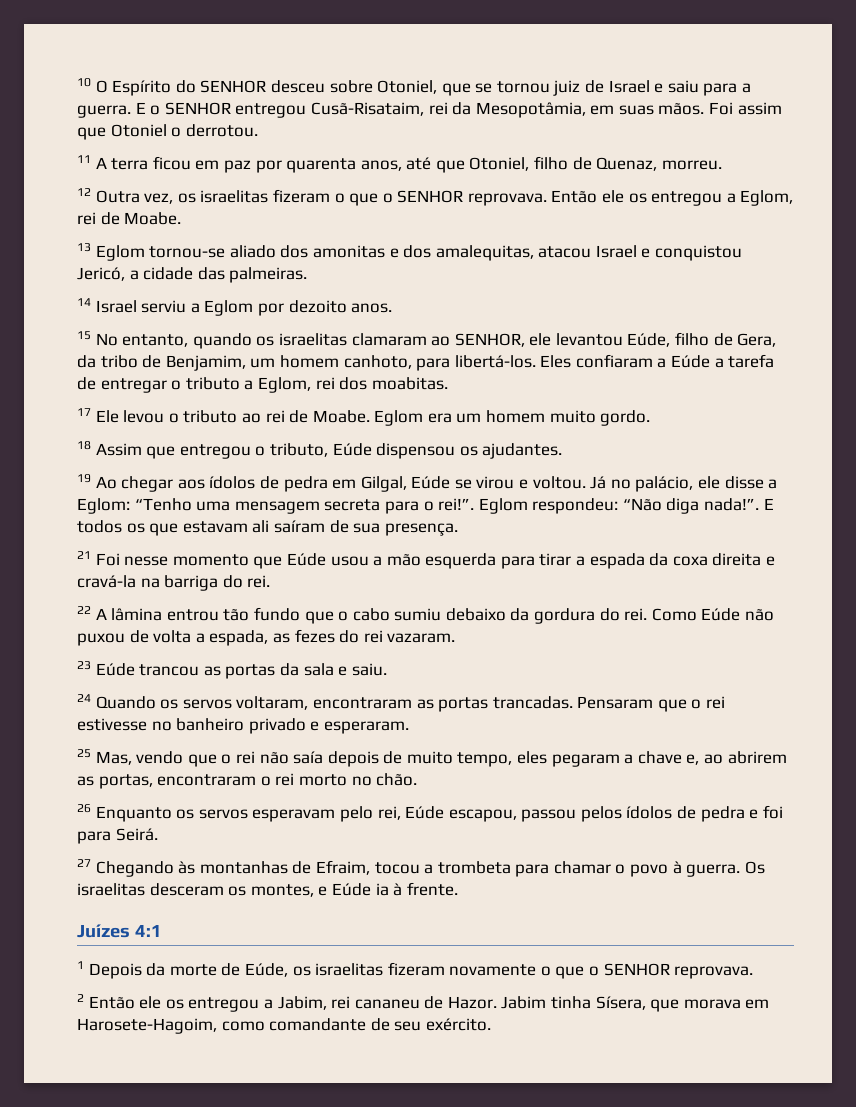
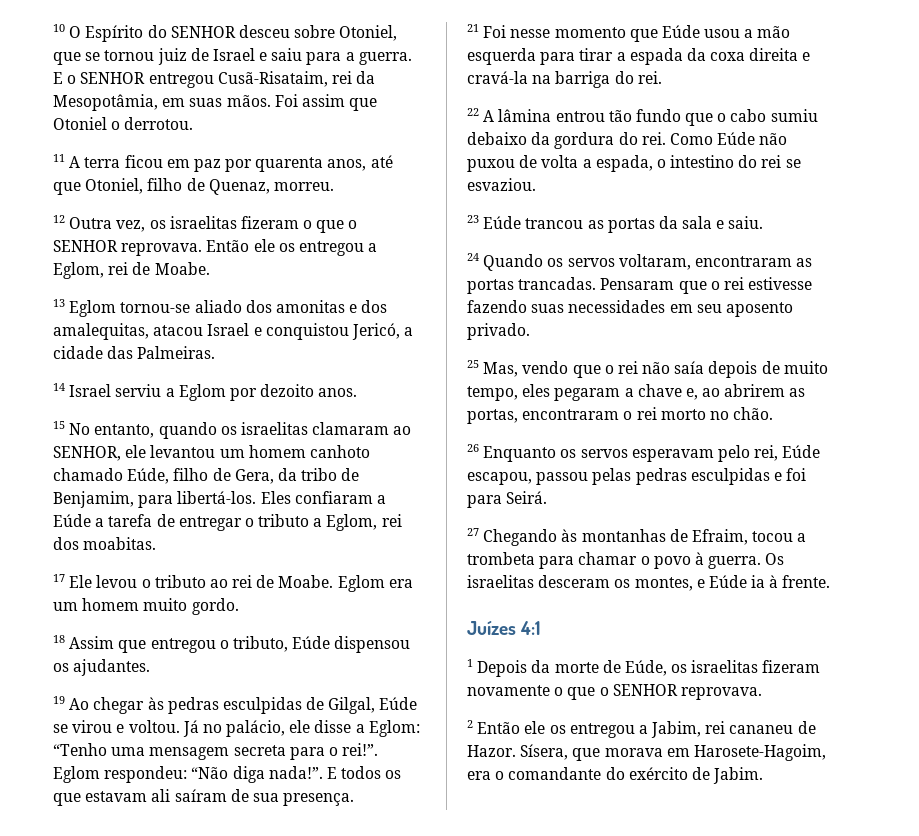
- 13 Eglom tornou-se aliado dos amonitas e dos amalequitas, atacou Israel e conquistou Jericó, a cidade das palmeiras.
+ 13 Eglom tornou-se aliado dos amonitas e dos amalequitas, atacou Israel e conquistou Jericó, a cidade das Palmeiras.
- 15 No entanto, quando os israelitas clamaram ao SENHOR, ele levantou Eúde, filho de Gera, da tribo de Benjamim, um homem canhoto, para libertá-los.
+ 15 No entanto, quando os israelitas clamaram ao SENHOR, ele levantou um homem canhoto chamado Eúde, filho de Gera, da tribo de Benjamim, para libertá-los.
- 19 Ao chegar aos ídolos de pedra em Gilgal, Eúde se virou e voltou.
+ 19 Ao chegar às pedras esculpidas de Gilgal, Eúde se virou e voltou.
- Como Eúde não puxou de volta a espada, as fezes do rei vazaram.
+ Como Eúde não puxou de volta a espada, o intestino do rei se esvaziou.
- Pensaram que o rei estivesse no banheiro privado e esperaram.
+ Pensaram que o rei estivesse fazendo suas necessidades em seu aposento privado.
- 26 Enquanto os servos esperavam pelo rei, Eúde escapou, passou pelos ídolos de pedra e foi para Seirá.
+ 26 Enquanto os servos esperavam pelo rei, Eúde escapou, passou pelas pedras esculpidas e foi para Seirá.
- Jabim tinha Sísera, que morava em Harosete-Hagoim, como comandante de seu exército.
+ Sísera, que morava em Harosete-Hagoim, era o comandante do exército de Jabim.

